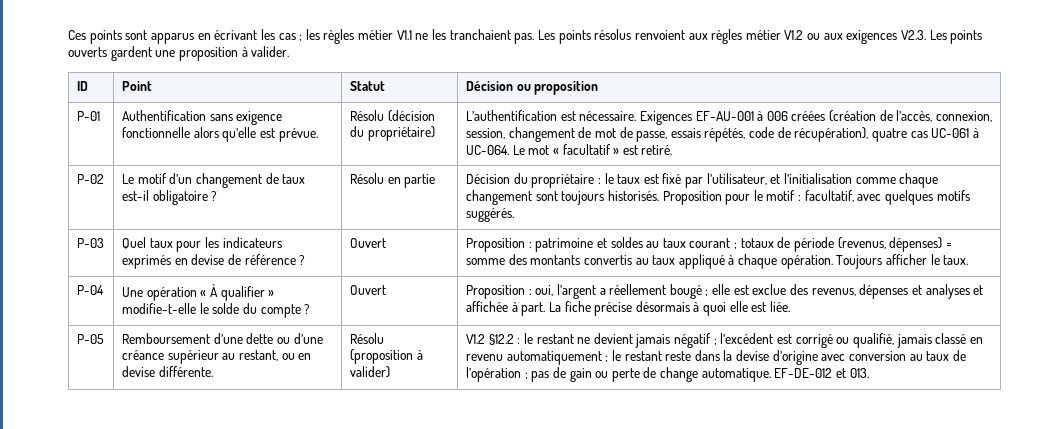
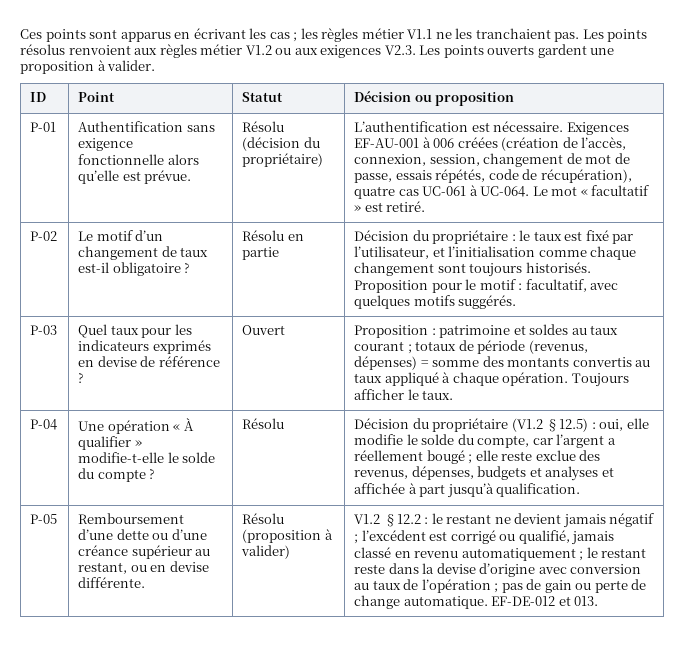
- Ouvert | Proposition : oui, l’argent a réellement bougé ; elle est exclue des revenus, dépenses et analyses et affichée à part. La fiche précise désormais à quoi elle est liée.
+ Résolu | Décision du propriétaire (V1.2 §12.5) : oui, elle modifie le solde du compte, car l’argent a réellement bougé ; elle reste exclue des revenus, dépenses, budgets et analyses et affichée à part jusqu’à qualification.

